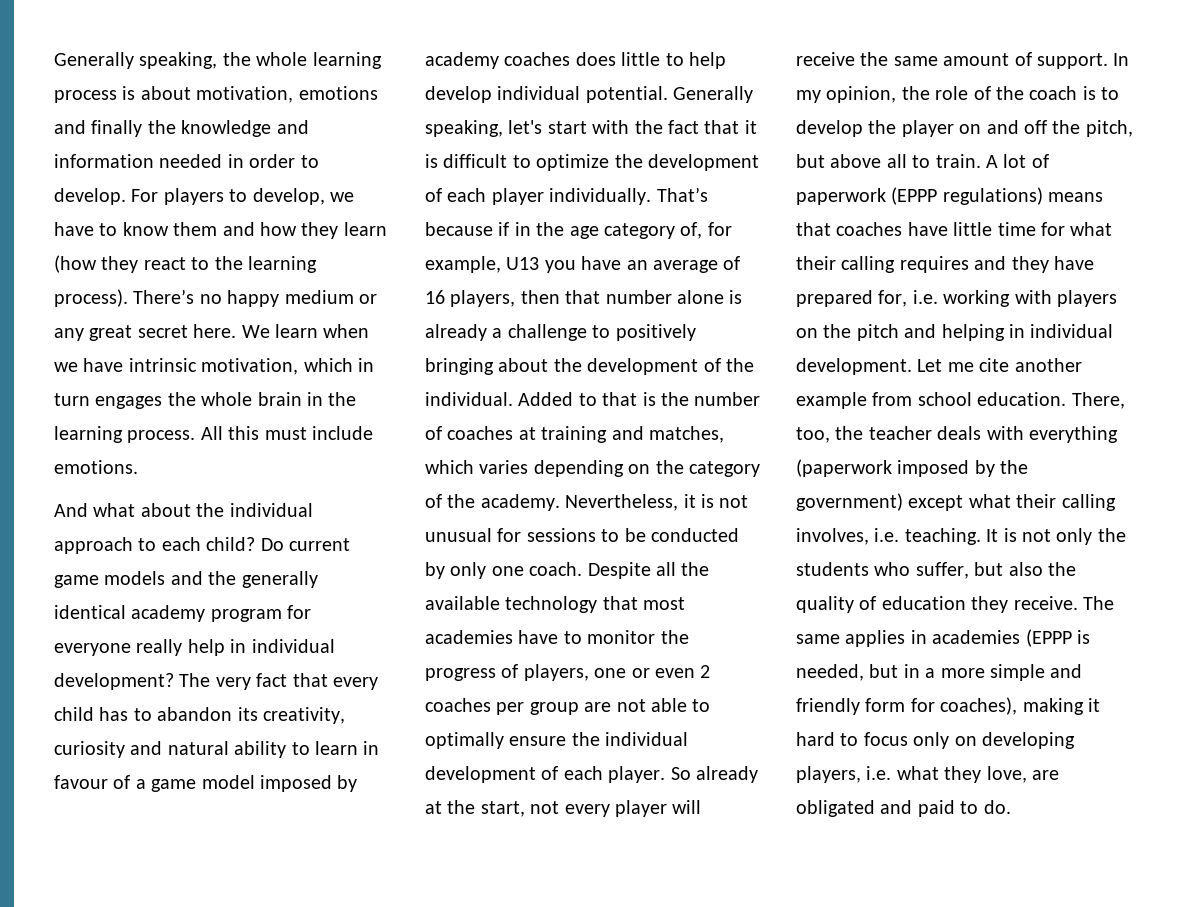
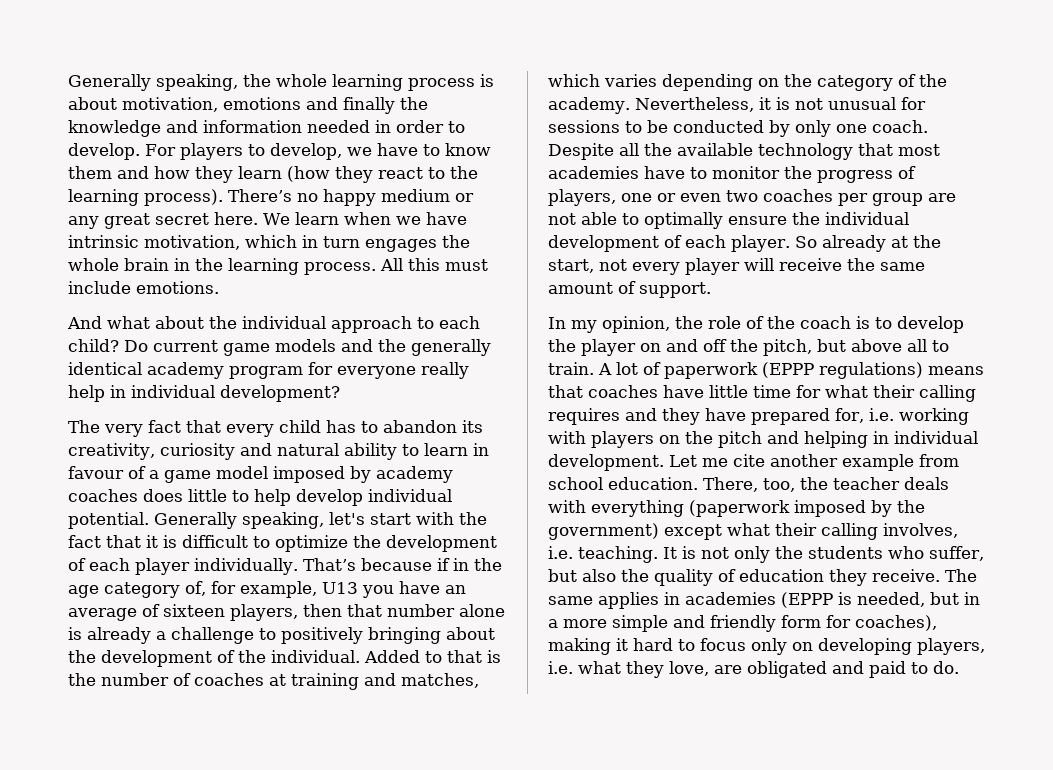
- Do current game models and the generally identical academy program for everyone really help in individual development? The very fact that every child has to abandon its creativity, curiosity and natural ability to learn in favour of a game model imposed by academy coaches does little to help develop individual potential.
+ Do current game models and the generally identical academy program for everyone really help in individual development?
+ The very fact that every child has to abandon its creativity, curiosity and natural ability to learn in favour of a game model imposed by academy coaches does little to help develop individual potential.
- That’s because if in the age category of, for example, U13 you have an average of 16 players, then that number alone is already a challenge to positively bringing about the development of the individual.
+ That’s because if in the age category of, for example, U13 you have an average of sixteen players, then that number alone is already a challenge to positively bringing about the development of the individual.
- Despite all the available technology that most academies have to monitor the progress of players, one or even 2 coaches per group are not able to optimally ensure the individual development of each player.
+ Despite all the available technology that most academies have to monitor the progress of players, one or even two coaches per group are not able to optimally ensure the individual development of each player.
- So already at the start, not every player will receive the same amount of support. In my opinion, the role of the coach is to develop the player on and off the pitch, but above all to train.
+ So already at the start, not every player will receive the same amount of support.
+ In my opinion, the role of the coach is to develop the player on and off the pitch, but above all to train.

